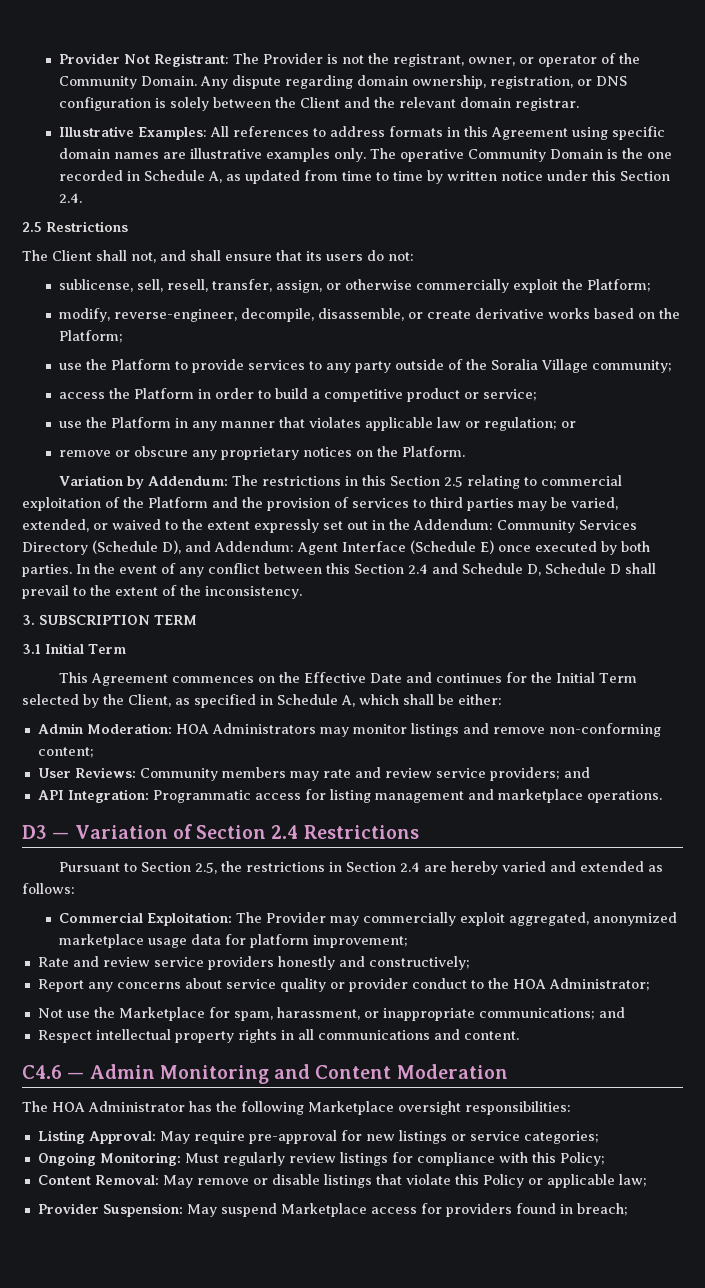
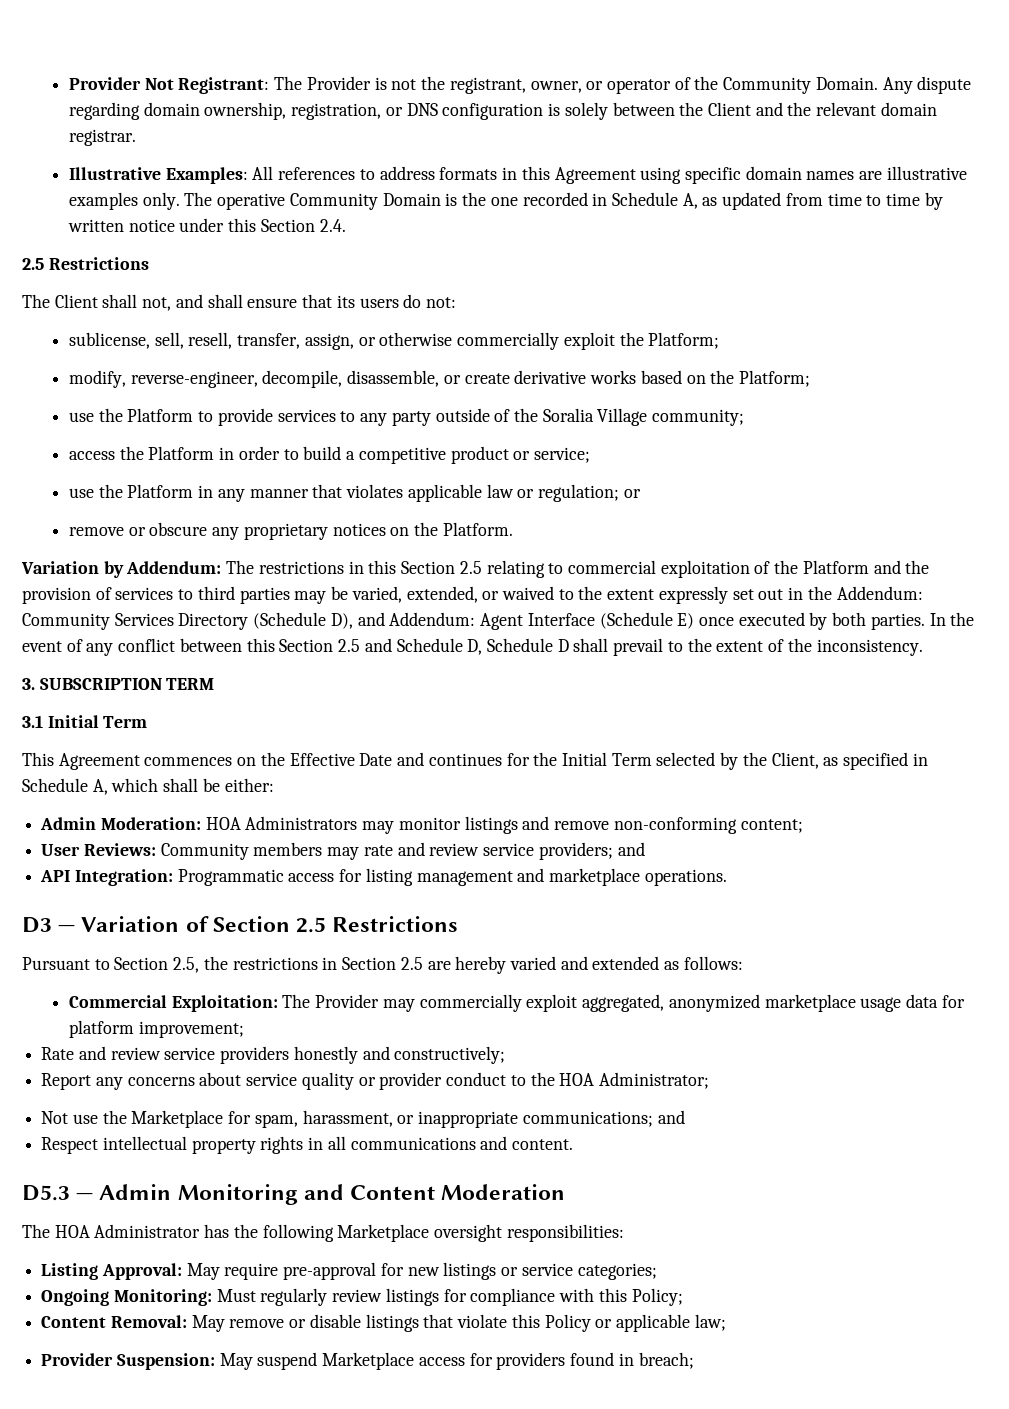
- In the event of any conflict between this Section 2.4 and Schedule D, Schedule D shall prevail to the extent of the inconsistency.
+ In the event of any conflict between this Section 2.5 and Schedule D, Schedule D shall prevail to the extent of the inconsistency.
- D3 — Variation of Section 2.4 Restrictions
+ D3 — Variation of Section 2.5 Restrictions
- Pursuant to Section 2.5, the restrictions in Section 2.4 are hereby varied and extended as follows:
+ Pursuant to Section 2.5, the restrictions in Section 2.5 are hereby varied and extended as follows:
- C4.6 — Admin Monitoring and Content Moderation
+ D5.3 — Admin Monitoring and Content Moderation

